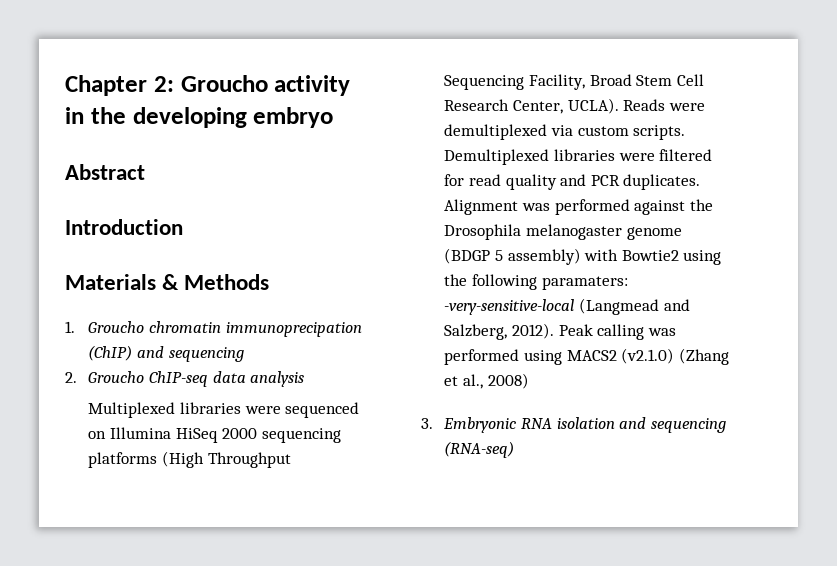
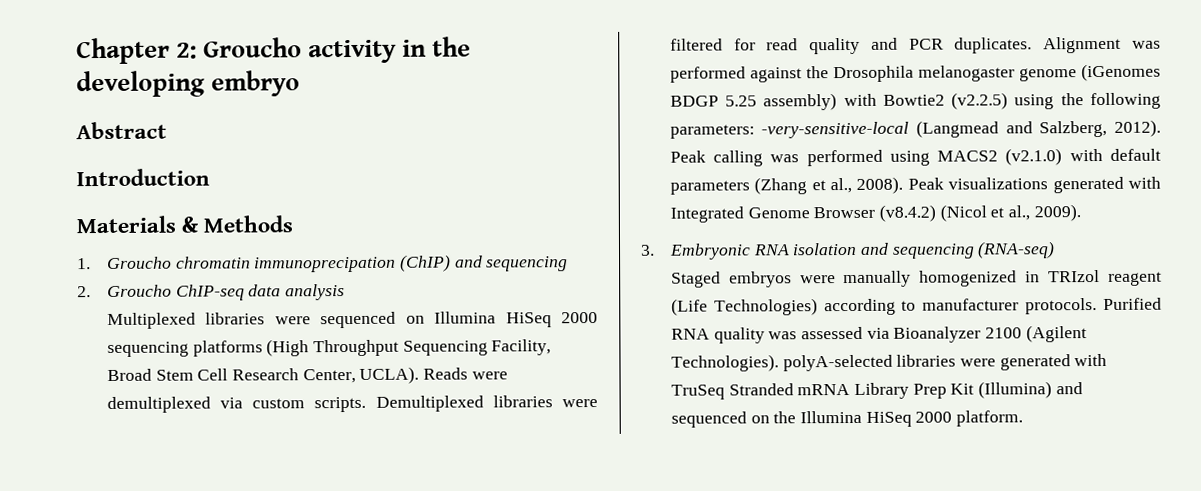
- Alignment was performed against the Drosophila melanogaster genome (BDGP 5 assembly) with Bowtie2 using the following paramaters: -very-sensitive-local (Langmead and Salzberg, 2012).
+ Alignment was performed against the Drosophila melanogaster genome (iGenomes BDGP 5.25 assembly) with Bowtie2 (v2.2.5) using the following parameters: -very-sensitive-local (Langmead and Salzberg, 2012).
- Peak calling was performed using MACS2 (v2.1.0) (Zhang et al., 2008)
+ Peak calling was performed using MACS2 (v2.1.0) with default parameters (Zhang et al., 2008). Peak visualizations generated with Integrated Genome Browser (v8.4.2) (Nicol et al., 2009).
+ Staged embryos were manually homogenized in TRIzol reagent (Life Technologies) according to manufacturer protocols. Purified RNA quality was assessed via Bioanalyzer 2100 (Agilent Technologies). polyA-selected libraries were generated with TruSeq Stranded mRNA Library Prep Kit (Illumina) and sequenced on the Illumina HiSeq 2000 platform.

